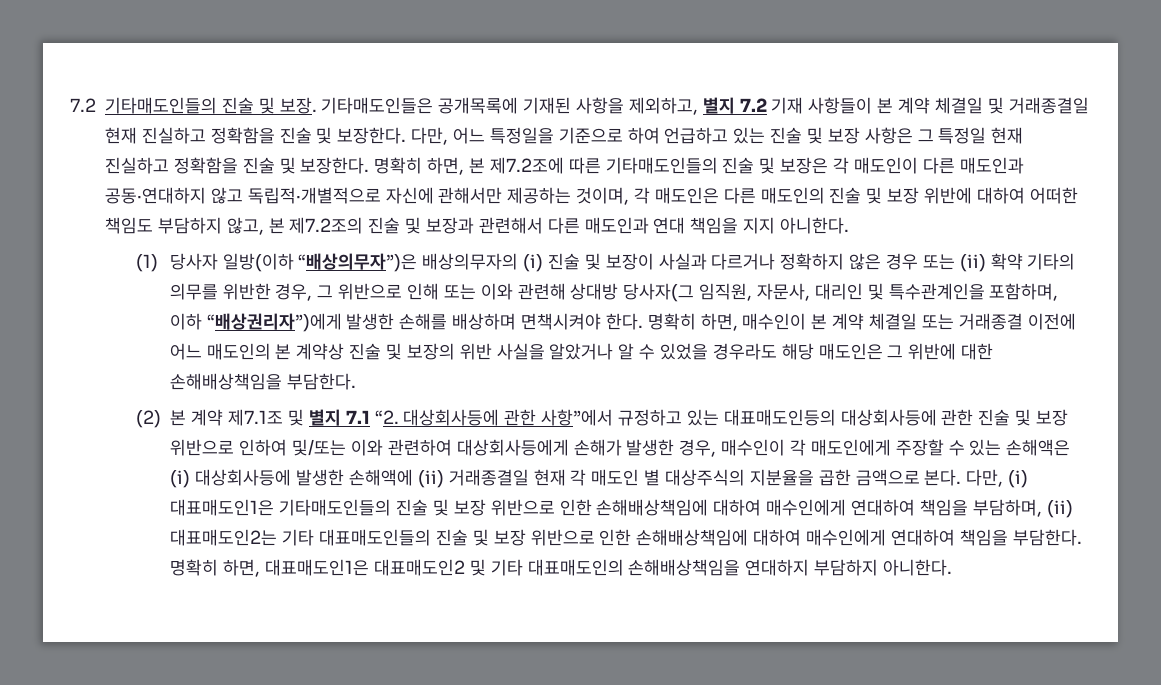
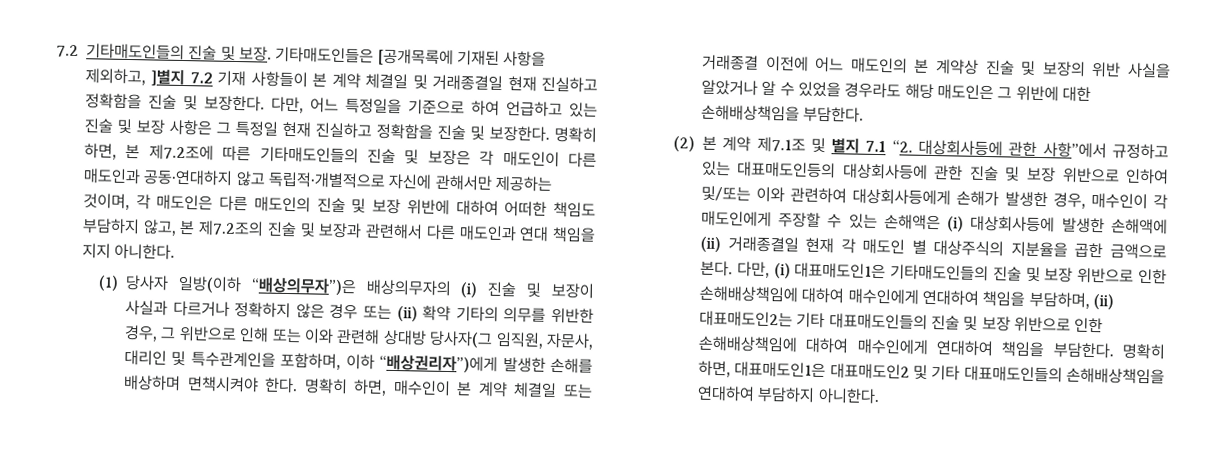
- 기타매도인들은 공개목록에 기재된 사항을 제외하고, 별지 7.2 기재 사항들이 본 계약 체결일 및 거래종결일 현재 진실하고 정확함을 진술 및 보장한다.
+ 기타매도인들은 [공개목록에 기재된 사항을 제외하고, ]별지 7.2 기재 사항들이 본 계약 체결일 및 거래종결일 현재 진실하고 정확함을 진술 및 보장한다.
- 명확히 하면, 대표매도인1은 대표매도인2 및 기타 대표매도인의 손해배상책임을 연대하지 부담하지 아니한다.
+ 명확히 하면, 대표매도인1은 대표매도인2 및 기타 대표매도인들의 손해배상책임을 연대하여 부담하지 아니한다.

